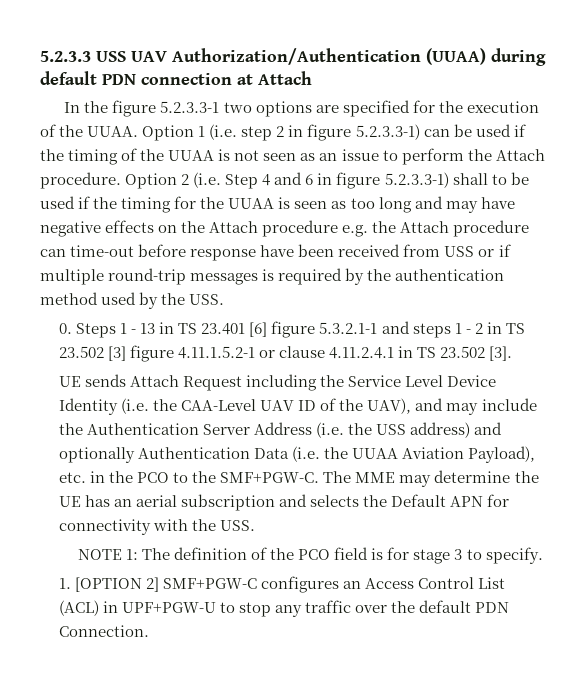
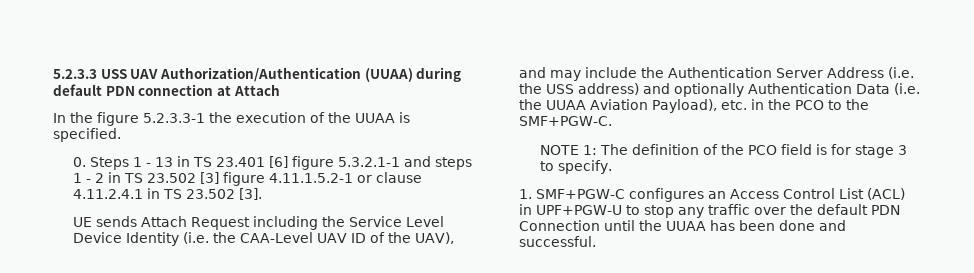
- In the figure 5.2.3.3-1 two options are specified for the execution of the UUAA. Option 1 (i.e. step 2 in figure 5.2.3.3-1) can be used if the timing of the UUAA is not seen as an issue to perform the Attach procedure. Option 2 (i.e. Step 4 and 6 in figure 5.2.3.3-1) shall to be used if the timing for the UUAA is seen as too long and may have negative effects on the Attach procedure e.g. the Attach procedure can time-out before response have been received from USS or if multiple round-trip messages is required by the authentication method used by the USS.
+ In the figure 5.2.3.3-1 the execution of the UUAA is specified.
- The MME may determine the UE has an aerial subscription and selects the Default APN for connectivity with the USS.
- 1. [OPTION 2] SMF+PGW-C configures an Access Control List (ACL) in UPF+PGW-U to stop any traffic over the default PDN Connection.
+ 1. SMF+PGW-C configures an Access Control List (ACL) in UPF+PGW-U to stop any traffic over the default PDN Connection until the UUAA has been done and successful.

